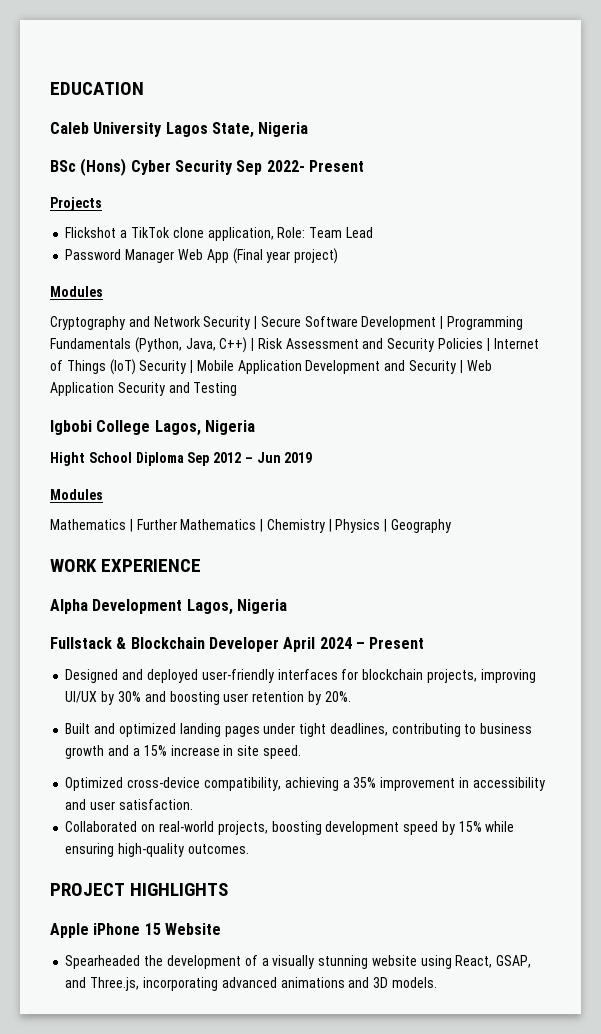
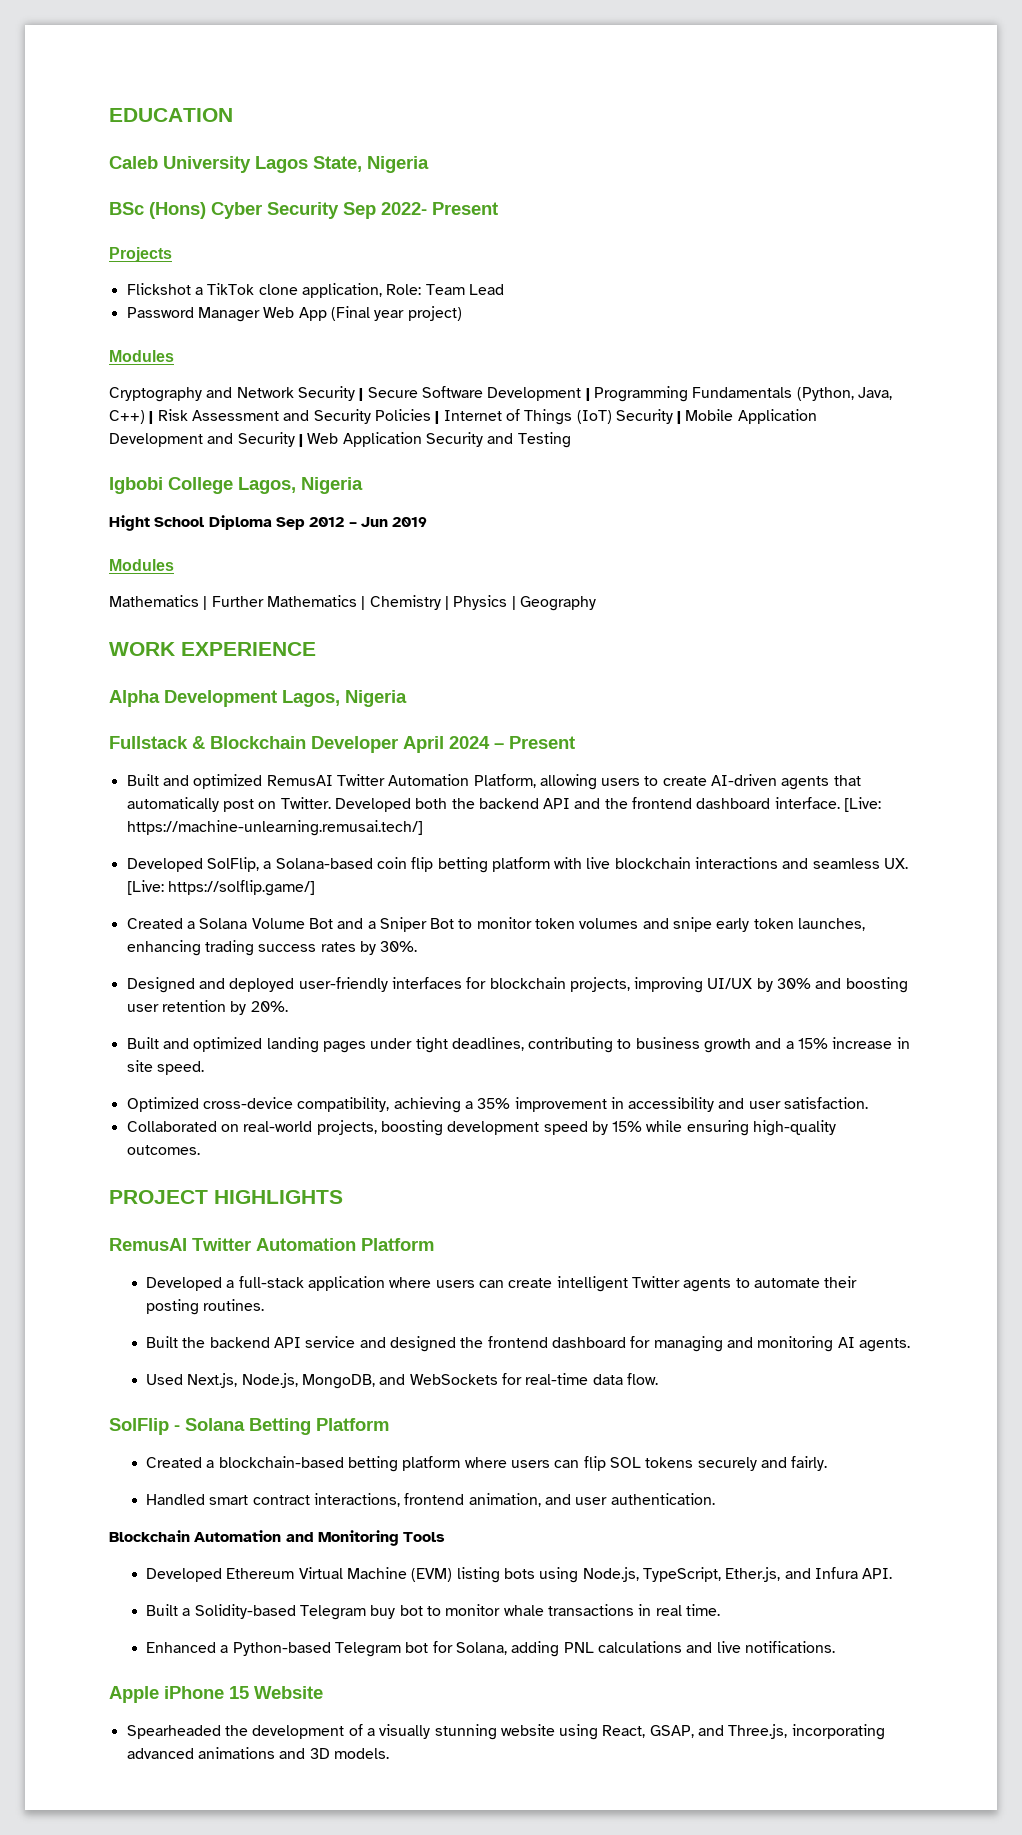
+ Built and optimized RemusAI Twitter Automation Platform, allowing users to create AI-driven agents that automatically post on Twitter. Developed both the backend API and the frontend dashboard interface. [Live: https://machine-unlearning.remusai.tech/]
+ Developed SolFlip, a Solana-based coin flip betting platform with live blockchain interactions and seamless UX. [Live: https://solflip.game/]
+ Created a Solana Volume Bot and a Sniper Bot to monitor token volumes and snipe early token launches, enhancing trading success rates by 30%.
+ RemusAI Twitter Automation Platform
+ Developed a full-stack application where users can create intelligent Twitter agents to automate their posting routines.
+ Built the backend API service and designed the frontend dashboard for managing and monitoring AI agents.
+ Used Next.js, Node.js, MongoDB, and WebSockets for real-time data flow.
+ SolFlip - Solana Betting Platform
+ Created a blockchain-based betting platform where users can flip SOL tokens securely and fairly.
+ Handled smart contract interactions, frontend animation, and user authentication.
+ Blockchain Automation and Monitoring Tools
+ Developed Ethereum Virtual Machine (EVM) listing bots using Node.js, TypeScript, Ether.js, and Infura API.
+ Built a Solidity-based Telegram buy bot to monitor whale transactions in real time.
+ Enhanced a Python-based Telegram bot for Solana, adding PNL calculations and live notifications.

